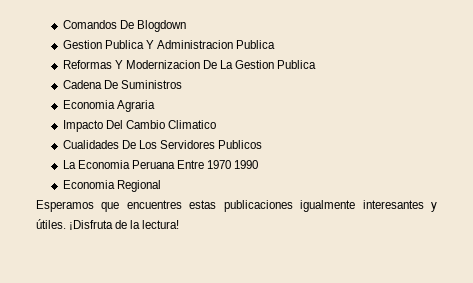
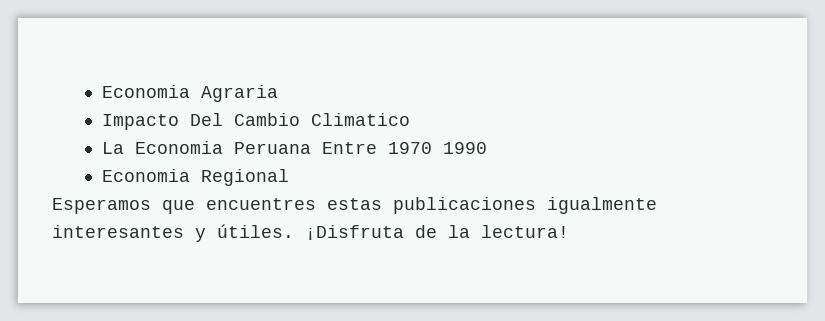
- Comandos De Blogdown
- Gestion Publica Y Administracion Publica
- Reformas Y Modernizacion De La Gestion Publica
- Cadena De Suministros
- Cualidades De Los Servidores Publicos

